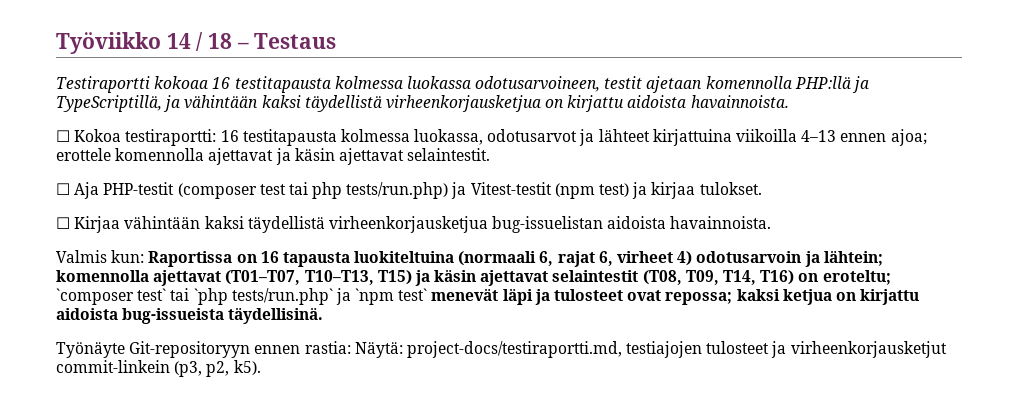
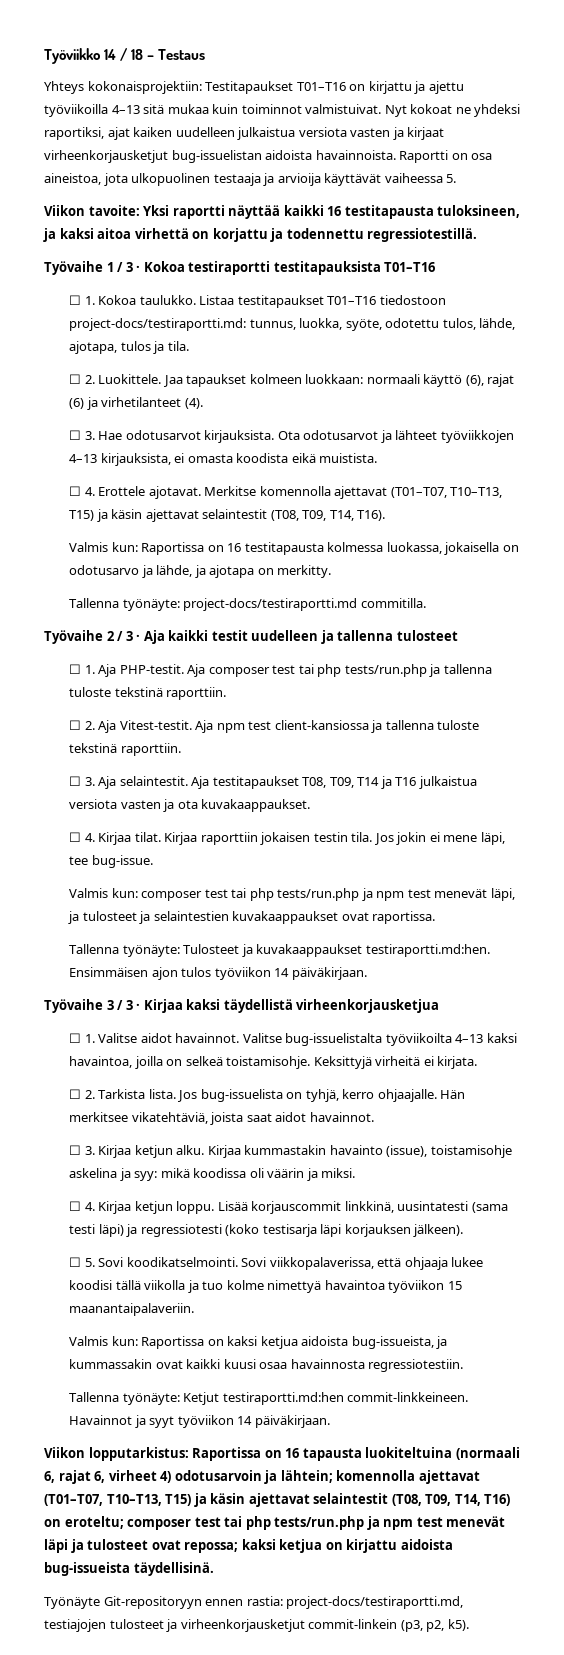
- Testiraportti kokoaa 16 testitapausta kolmessa luokassa odotusarvoineen, testit ajetaan komennolla PHP:llä ja TypeScriptillä, ja vähintään kaksi täydellistä virheenkorjausketjua on kirjattu aidoista havainnoista.
- ☐ Kokoa testiraportti: 16 testitapausta kolmessa luokassa, odotusarvot ja lähteet kirjattuina viikoilla 4–13 ennen ajoa; erottele komennolla ajettavat ja käsin ajettavat selaintestit.
- ☐ Aja PHP-testit (composer test tai php tests/run.php) ja Vitest-testit (npm test) ja kirjaa tulokset.
- ☐ Kirjaa vähintään kaksi täydellistä virheenkorjausketjua bug-issuelistan aidoista havainnoista.
- Valmis kun: Raportissa on 16 tapausta luokiteltuina (normaali 6, rajat 6, virheet 4) odotusarvoin ja lähtein; komennolla ajettavat (T01–T07, T10–T13, T15) ja käsin ajettavat selaintestit (T08, T09, T14, T16) on eroteltu; `composer test` tai `php tests/run.php` ja `npm test` menevät läpi ja tulosteet ovat repossa; kaksi ketjua on kirjattu aidoista bug-issueista täydellisinä.
+ Yhteys kokonaisprojektiin: Testitapaukset T01–T16 on kirjattu ja ajettu työviikoilla 4–13 sitä mukaa kuin toiminnot valmistuivat. Nyt kokoat ne yhdeksi raportiksi, ajat kaiken uudelleen julkaistua versiota vasten ja kirjaat virheenkorjausketjut bug-issuelistan aidoista havainnoista. Raportti on osa aineistoa, jota ulkopuolinen testaaja ja arvioija käyttävät vaiheessa 5.
+ Viikon tavoite: Yksi raportti näyttää kaikki 16 testitapausta tuloksineen, ja kaksi aitoa virhettä on korjattu ja todennettu regressiotestillä.
+ Työvaihe 1 / 3 · Kokoa testiraportti testitapauksista T01–T16
+ ☐ 1. Kokoa taulukko. Listaa testitapaukset T01–T16 tiedostoon project-docs/testiraportti.md: tunnus, luokka, syöte, odotettu tulos, lähde, ajotapa, tulos ja tila.
+ ☐ 2. Luokittele. Jaa tapaukset kolmeen luokkaan: normaali käyttö (6), rajat (6) ja virhetilanteet (4).
+ ☐ 3. Hae odotusarvot kirjauksista. Ota odotusarvot ja lähteet työviikkojen 4–13 kirjauksista, ei omasta koodista eikä muistista.
+ ☐ 4. Erottele ajotavat. Merkitse komennolla ajettavat (T01–T07, T10–T13, T15) ja käsin ajettavat selaintestit (T08, T09, T14, T16).
+ Valmis kun: Raportissa on 16 testitapausta kolmessa luokassa, jokaisella on odotusarvo ja lähde, ja ajotapa on merkitty.
+ Tallenna työnäyte: project-docs/testiraportti.md commitilla.
+ Työvaihe 2 / 3 · Aja kaikki testit uudelleen ja tallenna tulosteet
+ ☐ 1. Aja PHP-testit. Aja composer test tai php tests/run.php ja tallenna tuloste tekstinä raporttiin.
+ ☐ 2. Aja Vitest-testit. Aja npm test client-kansiossa ja tallenna tuloste tekstinä raporttiin.
+ ☐ 3. Aja selaintestit. Aja testitapaukset T08, T09, T14 ja T16 julkaistua versiota vasten ja ota kuvakaappaukset.
+ ☐ 4. Kirjaa tilat. Kirjaa raporttiin jokaisen testin tila. Jos jokin ei mene läpi, tee bug-issue.
+ Valmis kun: composer test tai php tests/run.php ja npm test menevät läpi, ja tulosteet ja selaintestien kuvakaappaukset ovat raportissa.
+ Tallenna työnäyte: Tulosteet ja kuvakaappaukset testiraportti.md:hen. Ensimmäisen ajon tulos työviikon 14 päiväkirjaan.
+ Työvaihe 3 / 3 · Kirjaa kaksi täydellistä virheenkorjausketjua
+ ☐ 1. Valitse aidot havainnot. Valitse bug-issuelistalta työviikoilta 4–13 kaksi havaintoa, joilla on selkeä toistamisohje. Keksittyjä virheitä ei kirjata.
+ ☐ 2. Tarkista lista. Jos bug-issuelista on tyhjä, kerro ohjaajalle. Hän merkitsee vikatehtäviä, joista saat aidot havainnot.
+ ☐ 3. Kirjaa ketjun alku. Kirjaa kummastakin havainto (issue), toistamisohje askelina ja syy: mikä koodissa oli väärin ja miksi.
+ ☐ 4. Kirjaa ketjun loppu. Lisää korjauscommit linkkinä, uusintatesti (sama testi läpi) ja regressiotesti (koko testisarja läpi korjauksen jälkeen).
+ ☐ 5. Sovi koodikatselmointi. Sovi viikkopalaverissa, että ohjaaja lukee koodisi tällä viikolla ja tuo kolme nimettyä havaintoa työviikon 15 maanantaipalaveriin.
+ Valmis kun: Raportissa on kaksi ketjua aidoista bug-issueista, ja kummassakin ovat kaikki kuusi osaa havainnosta regressiotestiin.
+ Tallenna työnäyte: Ketjut testiraportti.md:hen commit-linkkeineen. Havainnot ja syyt työviikon 14 päiväkirjaan.
+ Viikon lopputarkistus: Raportissa on 16 tapausta luokiteltuina (normaali 6, rajat 6, virheet 4) odotusarvoin ja lähtein; komennolla ajettavat (T01–T07, T10–T13, T15) ja käsin ajettavat selaintestit (T08, T09, T14, T16) on eroteltu; composer test tai php tests/run.php ja npm test menevät läpi ja tulosteet ovat repossa; kaksi ketjua on kirjattu aidoista bug-issueista täydellisinä.
- Työnäyte Git-repositoryyn ennen rastia: Näytä: project-docs/testiraportti.md, testiajojen tulosteet ja virheenkorjausketjut commit-linkein (p3, p2, k5).
+ Työnäyte Git-repositoryyn ennen rastia: project-docs/testiraportti.md, testiajojen tulosteet ja virheenkorjausketjut commit-linkein (p3, p2, k5).

